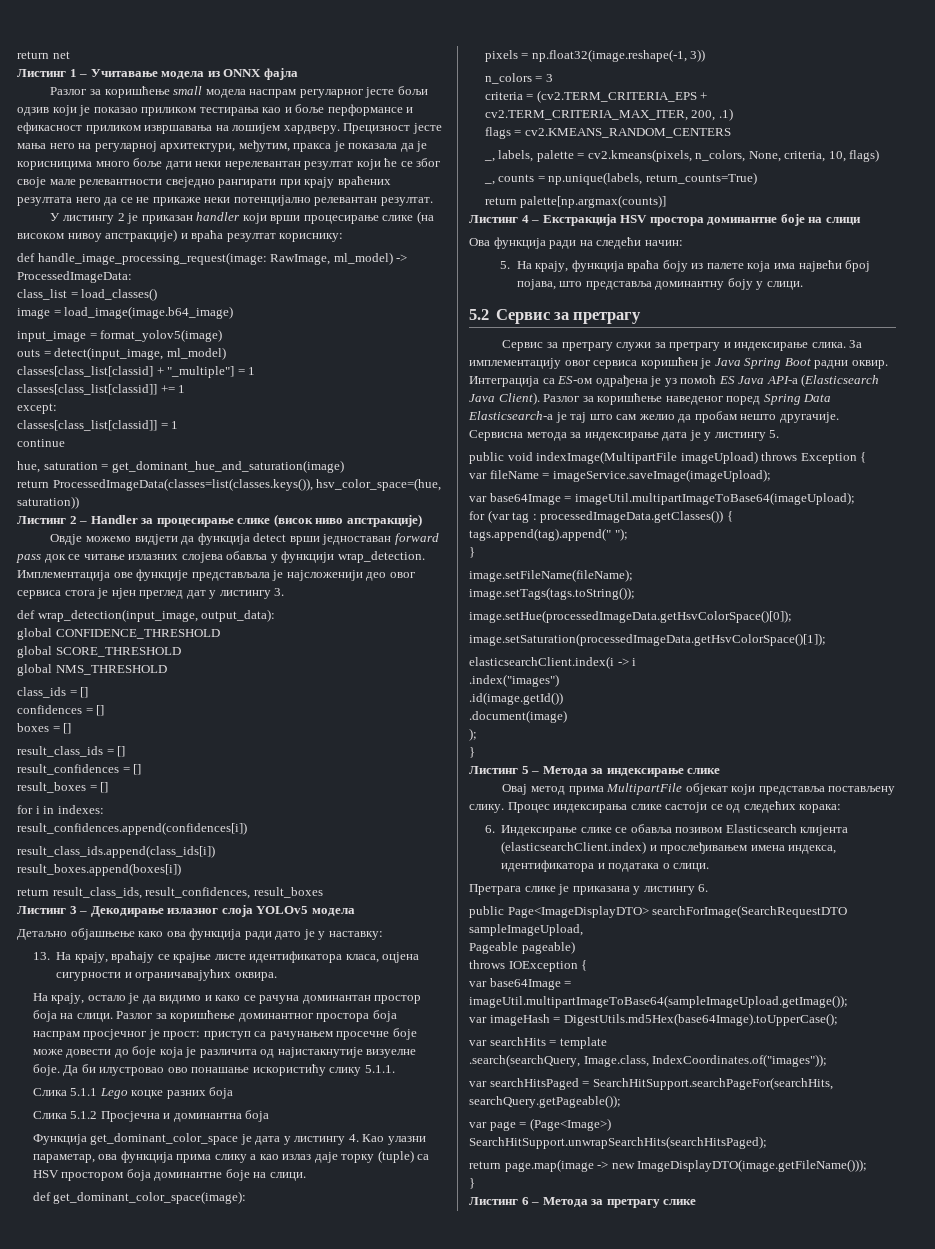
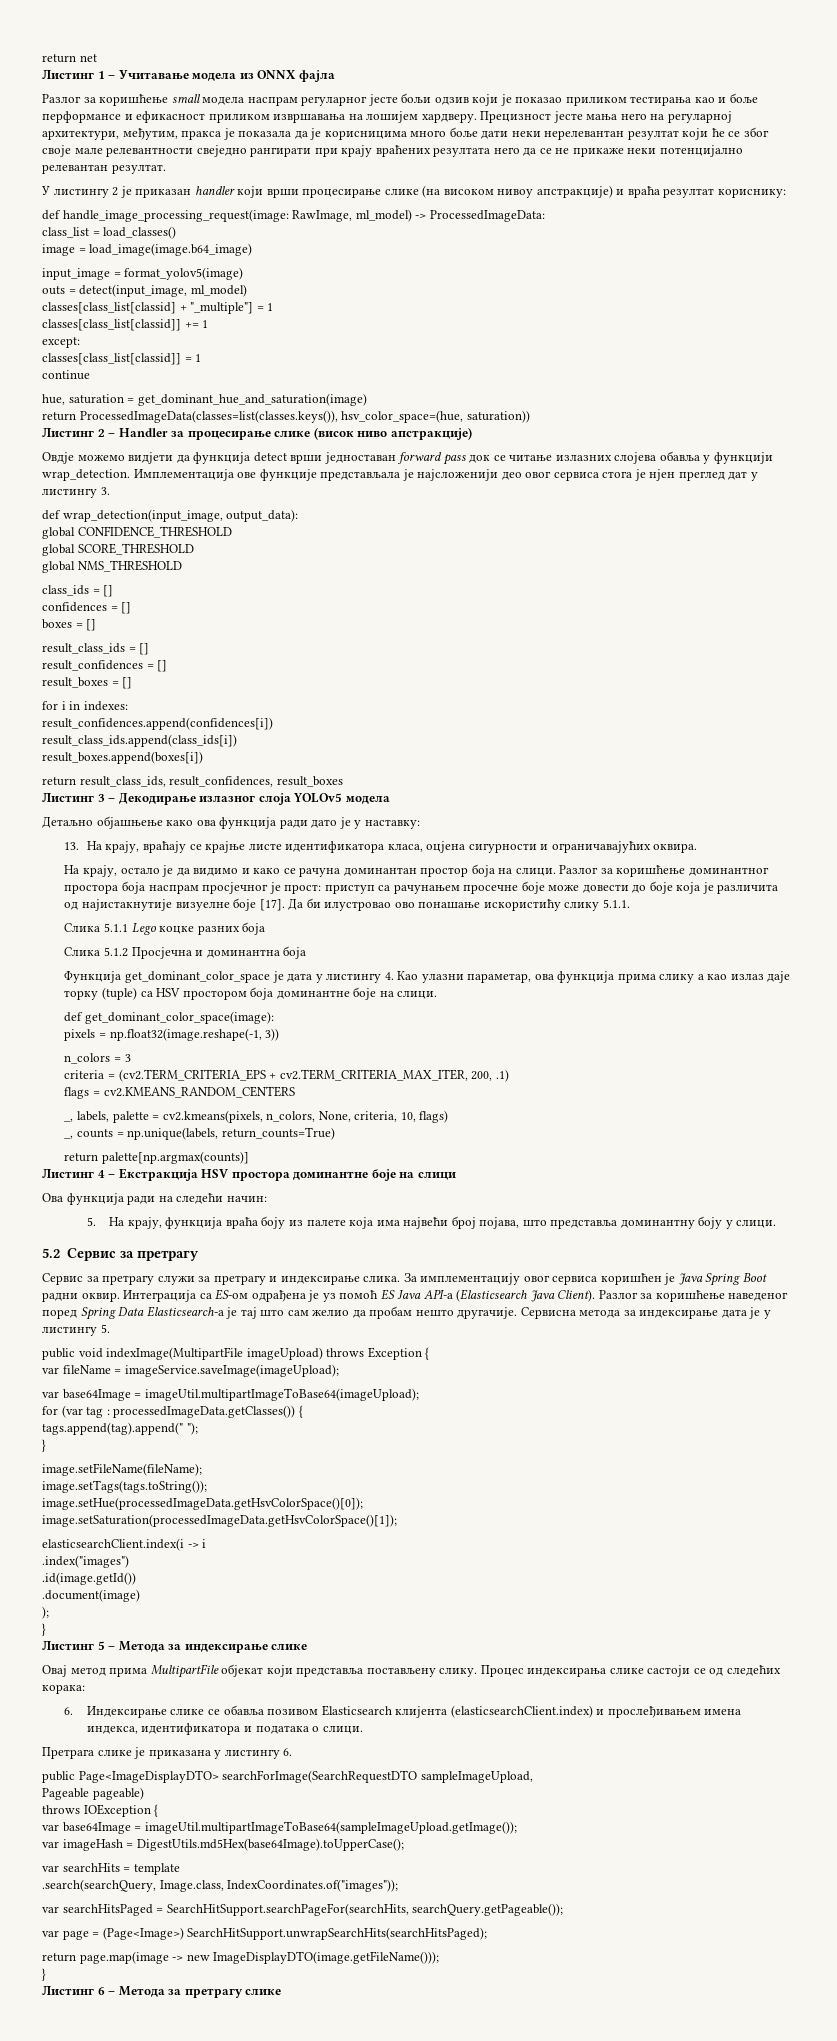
- Разлог за коришћење доминантног простора боја наспрам просјечног је прост: приступ са рачунањем просечне боје може довести до боје која је различита од најистакнутије визуелне боје.
+ Разлог за коришћење доминантног простора боја наспрам просјечног је прост: приступ са рачунањем просечне боје може довести до боје која је различита од најистакнутије визуелне боје [17].

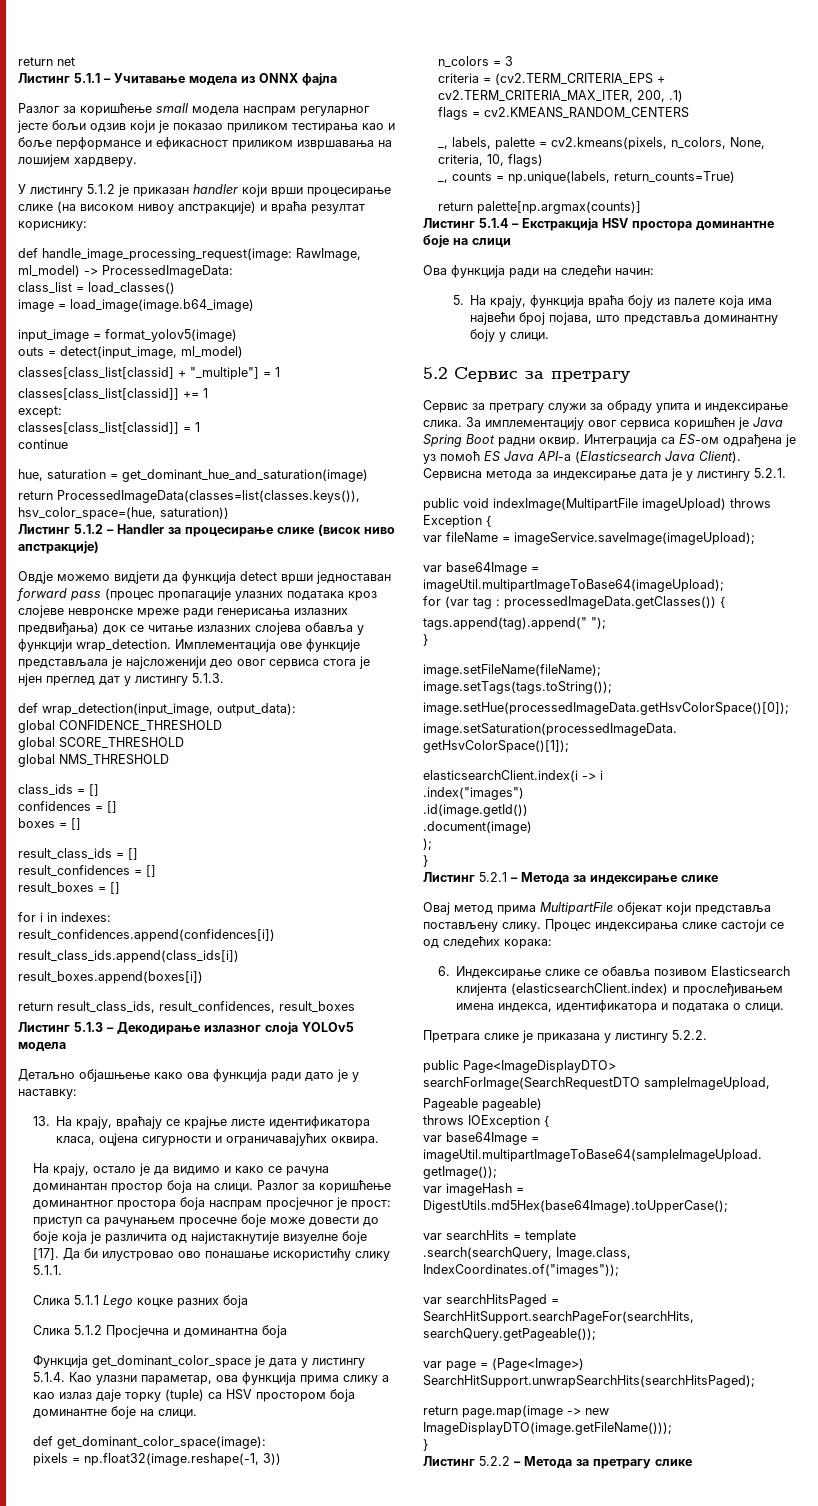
- Листинг 1 – Учитавање модела из ONNX фајла
+ Листинг 5.1.1 – Учитавање модела из ONNX фајла
- Прецизност јесте мања него на регуларној архитектури, међутим, пракса је показала да је корисницима много боље дати неки нерелевантан резултат који ће се због своје мале релевантности свеједно рангирати при крају враћених резултата него да се не прикаже неки потенцијално релевантан резултат.
- У листингу 2 је приказан handler који врши процесирање слике (на високом нивоу апстракције) и враћа резултат кориснику:
+ У листингу 5.1.2 је приказан handler који врши процесирање слике (на високом нивоу апстракције) и враћа резултат кориснику:
- Листинг 2 – Handler за процесирање слике (висок ниво апстракције)
+ Листинг 5.1.2 – Handler за процесирање слике (висок ниво апстракције)
- Овдје можемо видјети да функција detect врши једноставан forward pass док се читање излазних слојева обавља у функцији wrap_detection.
+ Овдје можемо видјети да функција detect врши једноставан forward pass (процес пропагације улазних података кроз слојеве невронске мреже ради генерисања излазних предвиђања) док се читање излазних слојева обавља у функцији wrap_detection.
- Имплементација ове функције представљала је најсложенији део овог сервиса стога је нјен преглед дат у листингу 3.
+ Имплементација ове функције представљала је најсложенији део овог сервиса стога је нјен преглед дат у листингу 5.1.3.
- Листинг 3 – Декодирање излазног слоја YOLOv5 модела
+ Листинг 5.1.3 – Декодирање излазног слоја YOLOv5 модела
- Функција get_dominant_color_space је дата у листингу 4. Као улазни параметар, ова функција прима слику а као излаз даје торку (tuple) са HSV простором боја доминантне боје на слици.
+ Функција get_dominant_color_space је дата у листингу 5.1.4. Као улазни параметар, ова функција прима слику а као излаз даје торку (tuple) са HSV простором боја доминантне боје на слици.
- Листинг 4 – Екстракција HSV простора доминантне боје на слици
+ Листинг 5.1.4 – Екстракција HSV простора доминантне боје на слици
- Сервис за претрагу служи за претрагу и индексирање слика.
+ Сервис за претрагу служи за обраду упита и индексирање слика.
- Разлог за коришћење наведеног поред Spring Data Elasticsearch-а је тај што сам желио да пробам нешто другачије.
- Сервисна метода за индексирање дата је у листингу 5.
+ Сервисна метода за индексирање дата је у листингу 5.2.1.
- Листинг 5 – Метода за индексирање слике
+ Листинг 5.2.1 – Метода за индексирање слике
- Претрага слике је приказана у листингу 6.
+ Претрага слике је приказана у листингу 5.2.2.
- Листинг 6 – Метода за претрагу слике
+ Листинг 5.2.2 – Метода за претрагу слике

